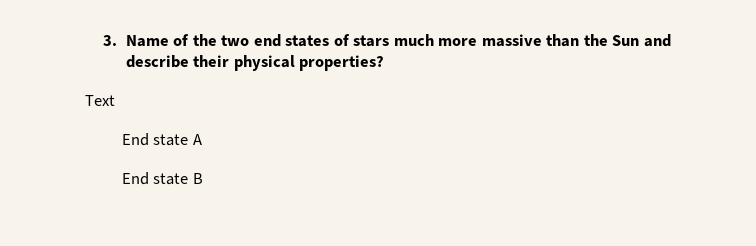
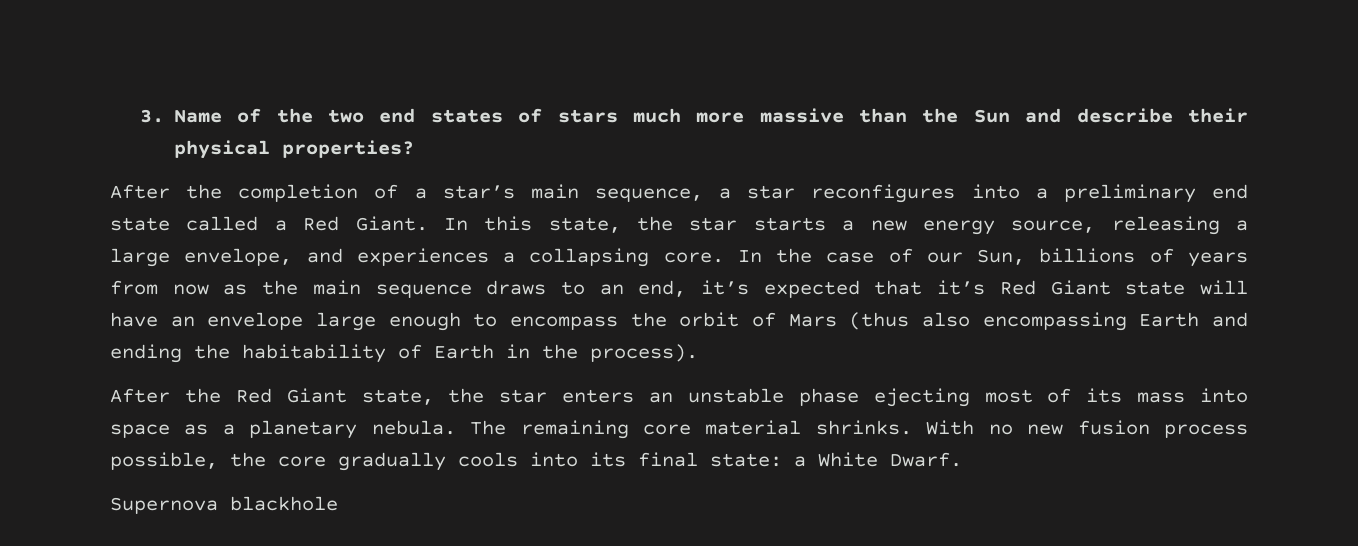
- Text
- End state A
- End state B
+ After the completion of a star’s main sequence, a star reconfigures into a preliminary end state called a Red Giant. In this state, the star starts a new energy source, releasing a large envelope, and experiences a collapsing core. In the case of our Sun, billions of years from now as the main sequence draws to an end, it’s expected that it’s Red Giant state will have an envelope large enough to encompass the orbit of Mars (thus also encompassing Earth and ending the habitability of Earth in the process).
+ After the Red Giant state, the star enters an unstable phase ejecting most of its mass into space as a planetary nebula. The remaining core material shrinks. With no new fusion process possible, the core gradually cools into its final state: a White Dwarf.
+ Supernova blackhole

